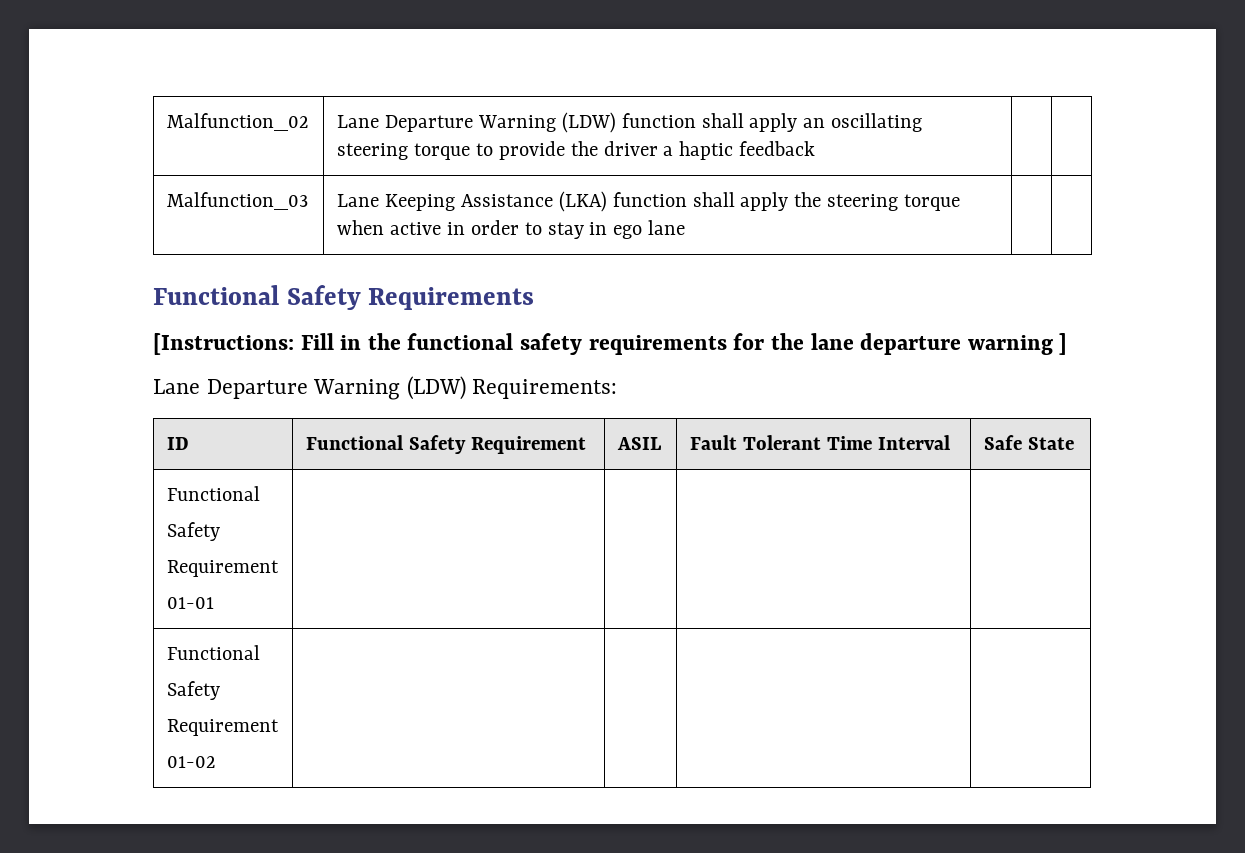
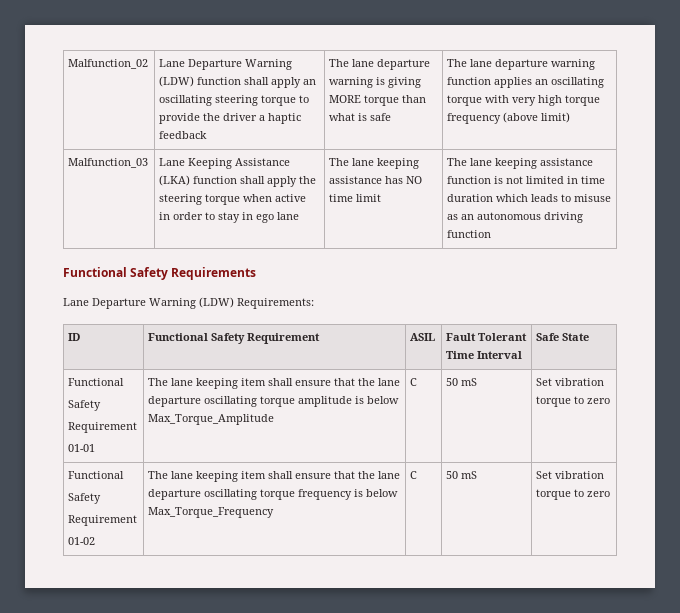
+ The lane departure warning is giving MORE torque than what is safe | The lane departure warning function applies an oscillating torque with very high torque frequency (above limit)
+ The lane keeping assistance has NO time limit | The lane keeping assistance function is not limited in time duration which leads to misuse as an autonomous driving function
  Functional Safety Requirements
- [Instructions: Fill in the functional safety requirements for the lane departure warning ]
  ID | Functional Safety Requirement | ASIL | Fault Tolerant Time Interval | Safe State
  Functional
  Safety
  Requirement
- 01-01 | | | |
+ 01-01 | The lane keeping item shall ensure that the lane departure oscillating torque amplitude is below Max_Torque_Amplitude | C | 50 mS | Set vibration torque to zero
  Functional
  Safety
  Requirement
- 01-02 | | | |
+ 01-02 | The lane keeping item shall ensure that the lane departure oscillating torque frequency is below Max_Torque_Frequency | C | 50 mS | Set vibration torque to zero

